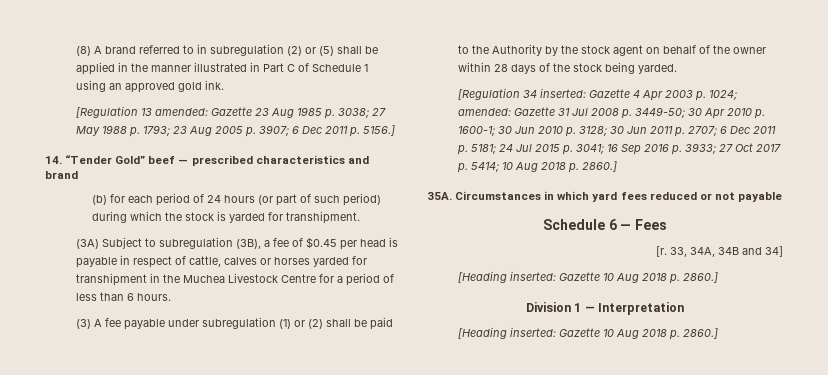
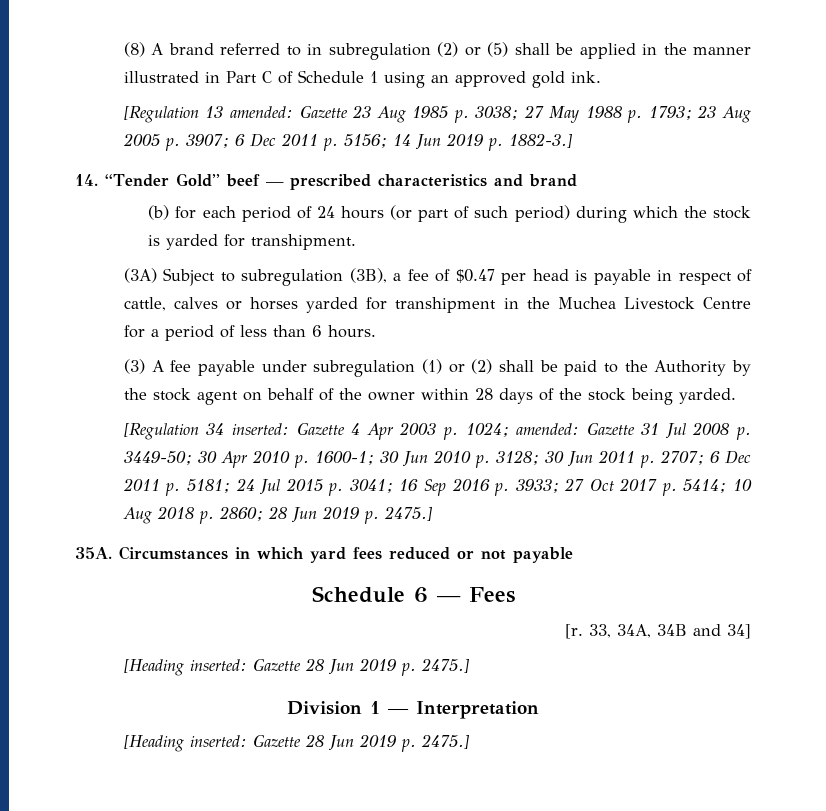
- [Regulation 13 amended: Gazette 23 Aug 1985 p. 3038; 27 May 1988 p. 1793; 23 Aug 2005 p. 3907; 6 Dec 2011 p. 5156.]
+ [Regulation 13 amended: Gazette 23 Aug 1985 p. 3038; 27 May 1988 p. 1793; 23 Aug 2005 p. 3907; 6 Dec 2011 p. 5156; 14 Jun 2019 p. 1882-3.]
- (3A) Subject to subregulation (3B), a fee of $0.45 per head is payable in respect of cattle, calves or horses yarded for transhipment in the Muchea Livestock Centre for a period of less than 6 hours.
+ (3A) Subject to subregulation (3B), a fee of $0.47 per head is payable in respect of cattle, calves or horses yarded for transhipment in the Muchea Livestock Centre for a period of less than 6 hours.
- [Regulation 34 inserted: Gazette 4 Apr 2003 p. 1024; amended: Gazette 31 Jul 2008 p. 3449-50; 30 Apr 2010 p. 1600-1; 30 Jun 2010 p. 3128; 30 Jun 2011 p. 2707; 6 Dec 2011 p. 5181; 24 Jul 2015 p. 3041; 16 Sep 2016 p. 3933; 27 Oct 2017 p. 5414; 10 Aug 2018 p. 2860.]
+ [Regulation 34 inserted: Gazette 4 Apr 2003 p. 1024; amended: Gazette 31 Jul 2008 p. 3449-50; 30 Apr 2010 p. 1600-1; 30 Jun 2010 p. 3128; 30 Jun 2011 p. 2707; 6 Dec 2011 p. 5181; 24 Jul 2015 p. 3041; 16 Sep 2016 p. 3933; 27 Oct 2017 p. 5414; 10 Aug 2018 p. 2860; 28 Jun 2019 p. 2475.]
  33, 34A, 34B and 34]
- [Heading inserted: Gazette 10 Aug 2018 p. 2860.]
+ [Heading inserted: Gazette 28 Jun 2019 p. 2475.]
  Division 1 — Interpretation
- [Heading inserted: Gazette 10 Aug 2018 p. 2860.]
+ [Heading inserted: Gazette 28 Jun 2019 p. 2475.]

